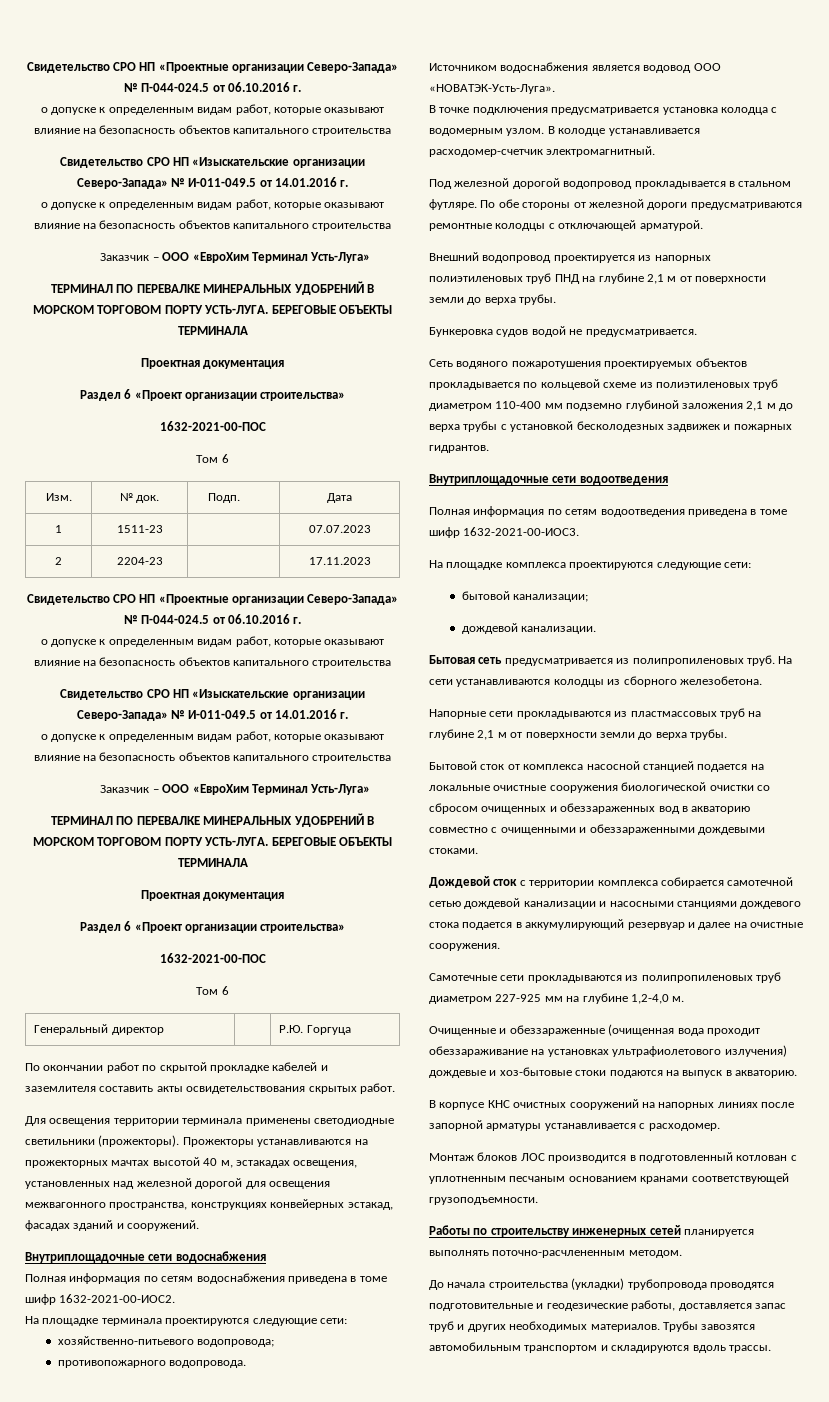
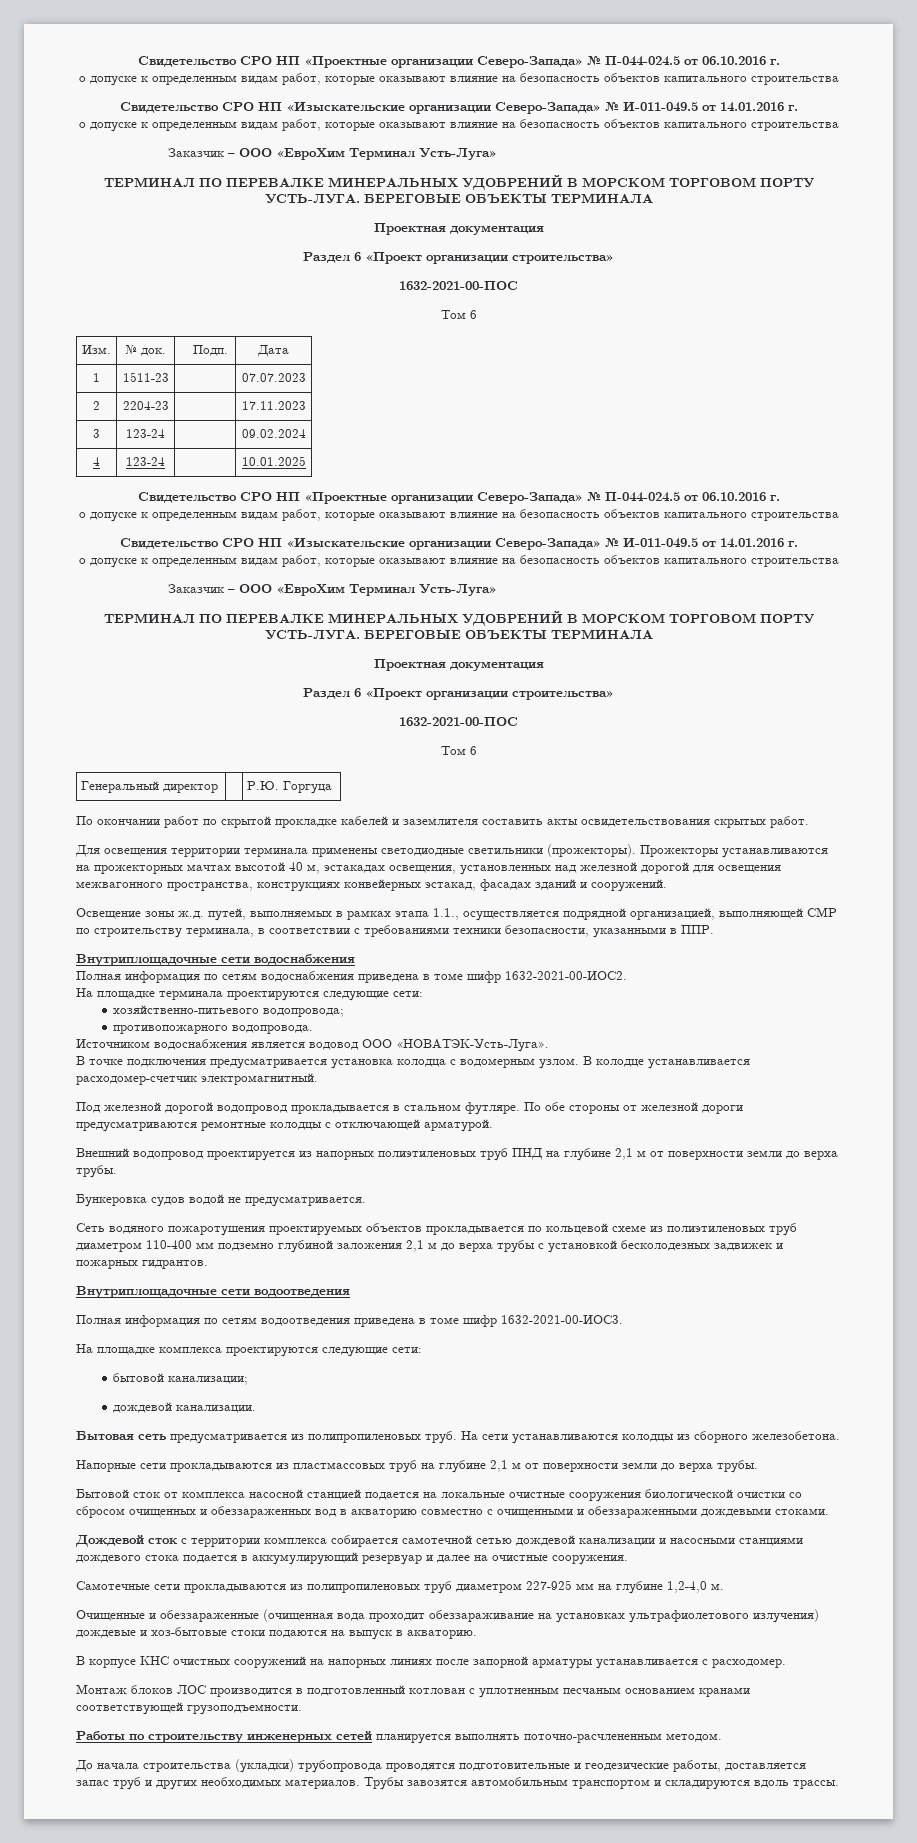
+ 3 | 123-24 | | 09.02.2024
+ 4 | 123-24 | | 10.01.2025
+ Освещение зоны ж.д. путей, выполняемых в рамках этапа 1.1., осуществляется подрядной организацией, выполняющей СМР по строительству терминала, в соответствии с требованиями техники безопасности, указанными в ППР.

